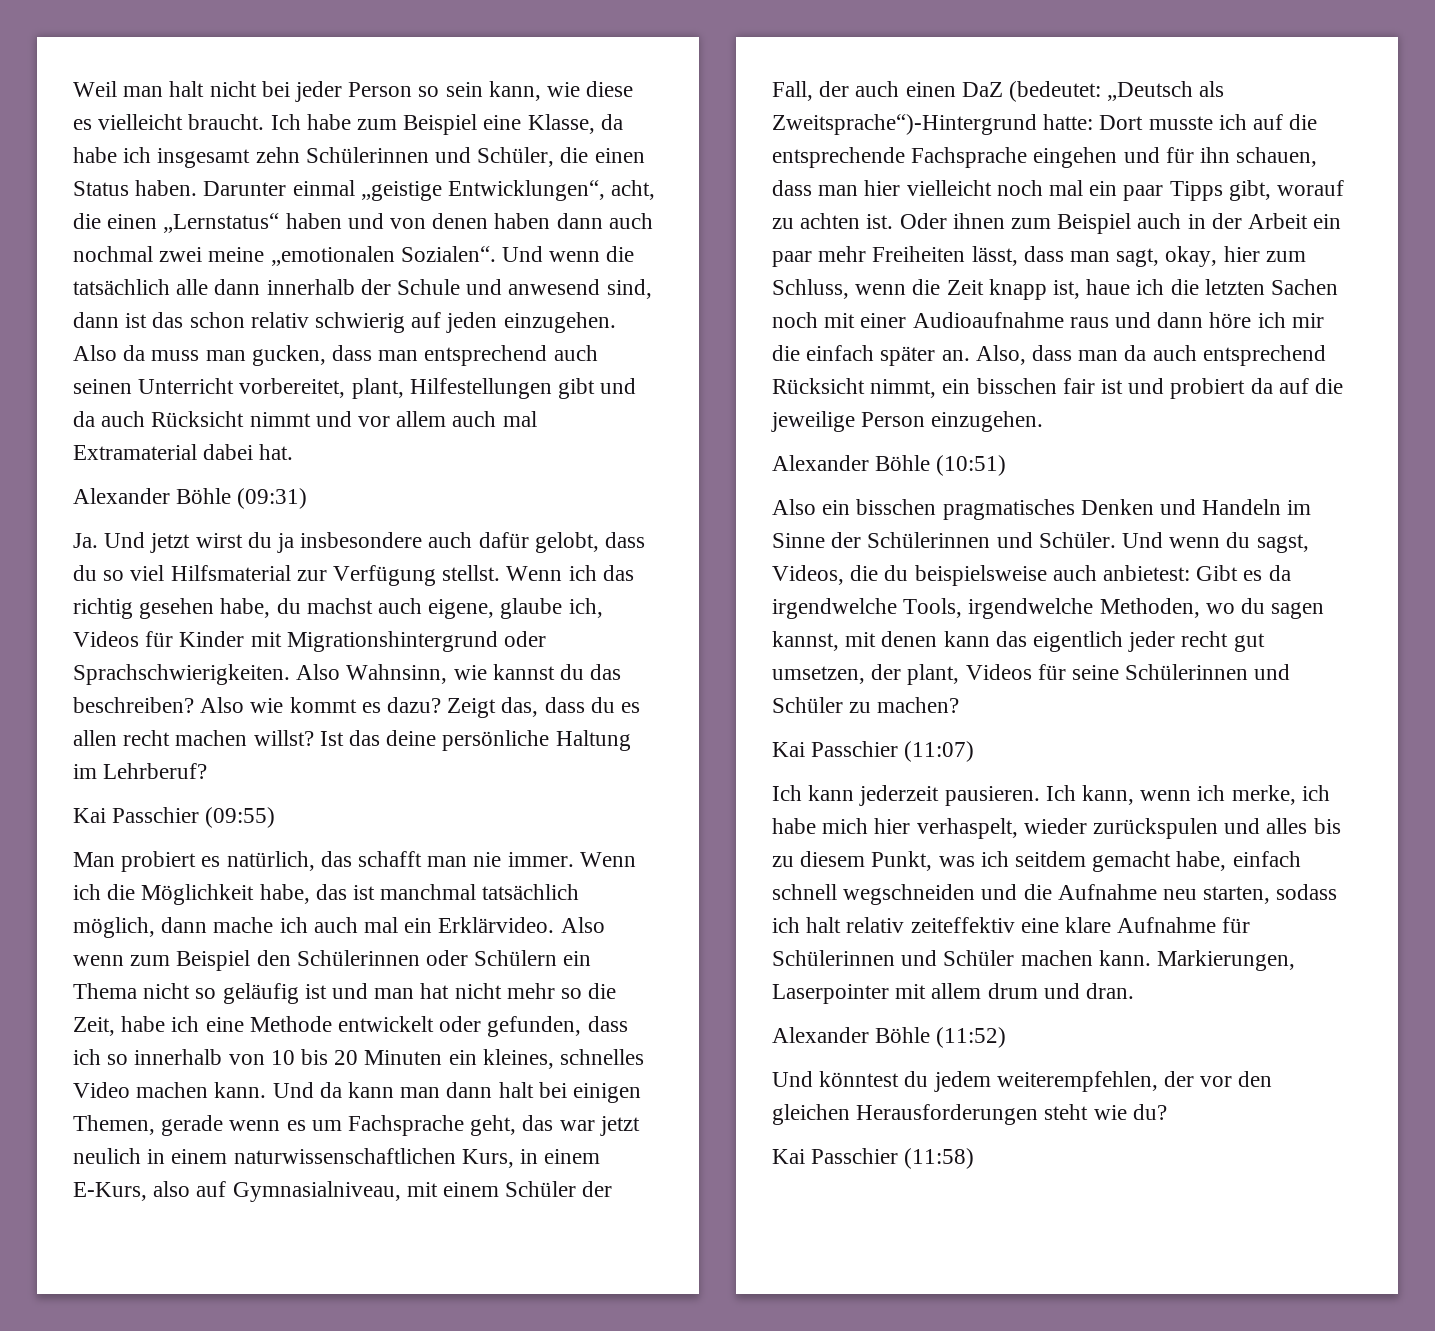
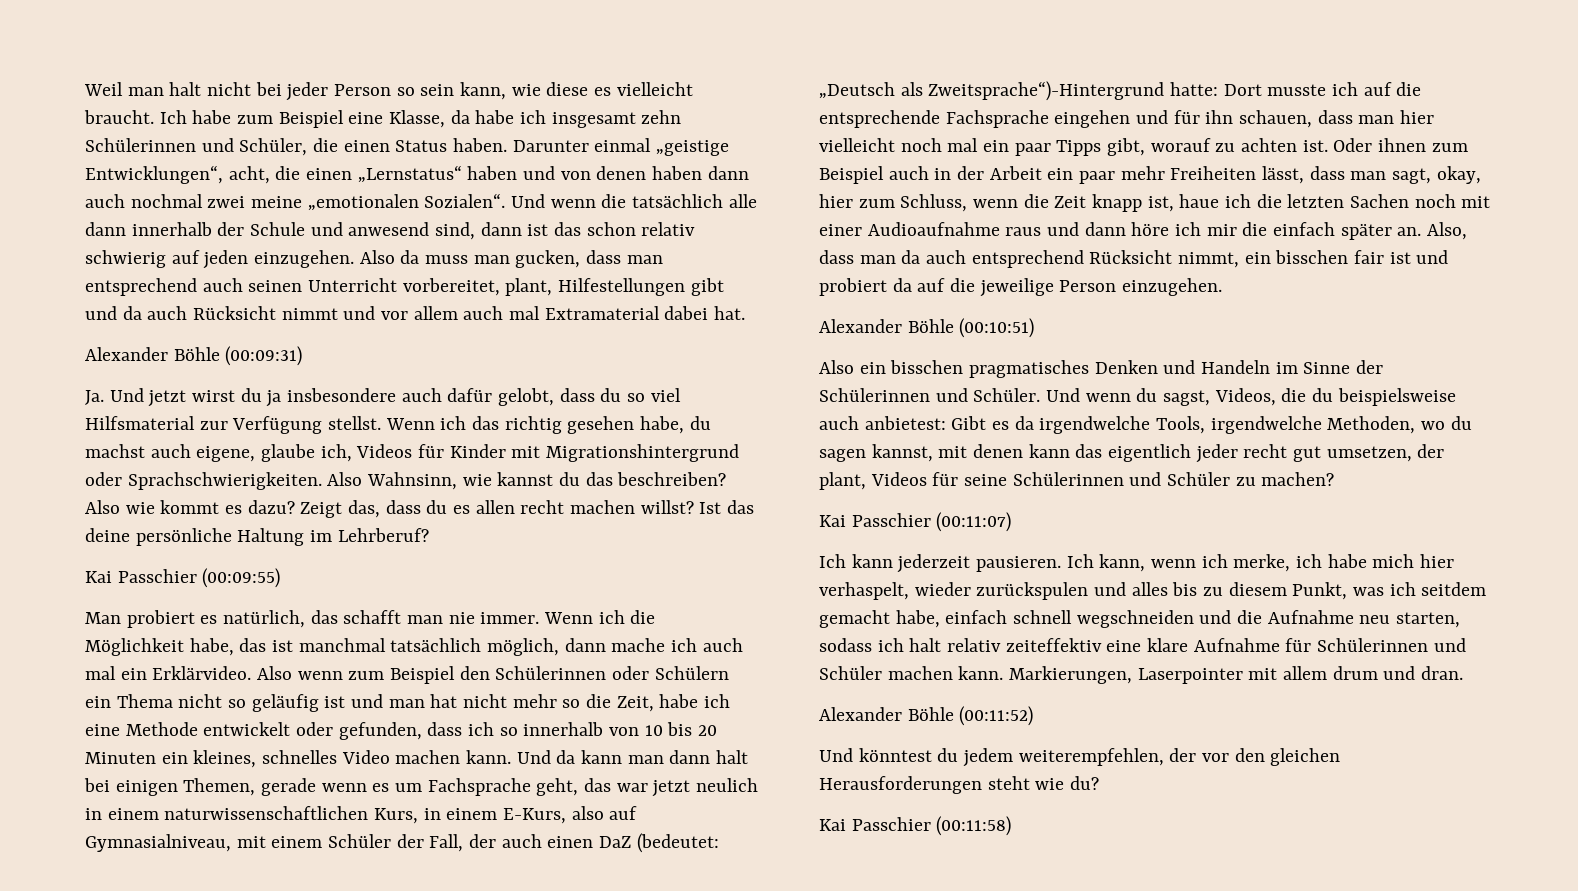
- Alexander Böhle (09:31)
+ Alexander Böhle (00:09:31)
- Kai Passchier (09:55)
+ Kai Passchier (00:09:55)
- Alexander Böhle (10:51)
+ Alexander Böhle (00:10:51)
- Kai Passchier (11:07)
+ Kai Passchier (00:11:07)
- Alexander Böhle (11:52)
+ Alexander Böhle (00:11:52)
- Kai Passchier (11:58)
+ Kai Passchier (00:11:58)

